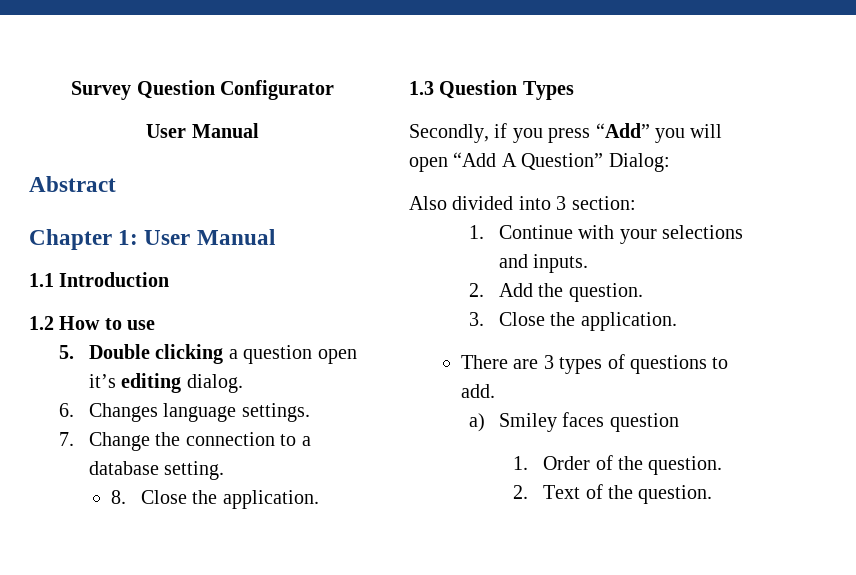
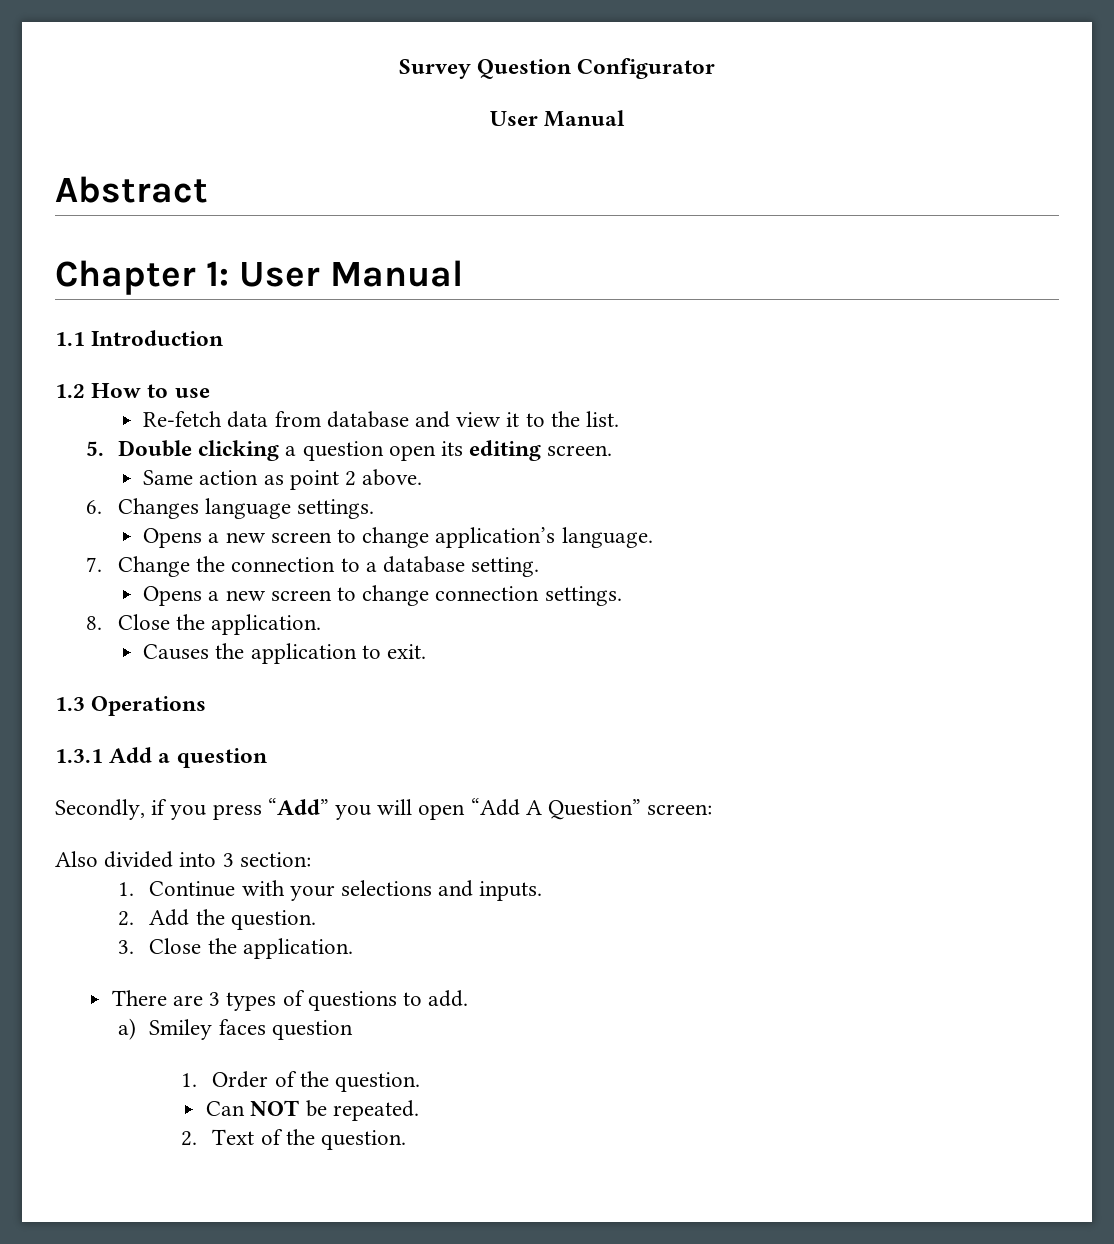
+ Re-fetch data from database and view it to the list.
- 5. Double clicking a question open it’s editing dialog.
+ 5. Double clicking a question open its editing screen.
+ Same action as point 2 above.
  6. Changes language settings.
+ Opens a new screen to change application’s language.
+ Opens a new screen to change connection settings.
  8. Close the application.
- 1.3 Question Types
+ Causes the application to exit.
+ 1.3 Operations
+ 1.3.1 Add a question
- Secondly, if you press “Add” you will open “Add A Question” Dialog:
+ Secondly, if you press “Add” you will open “Add A Question” screen:
+ Can NOT be repeated.

